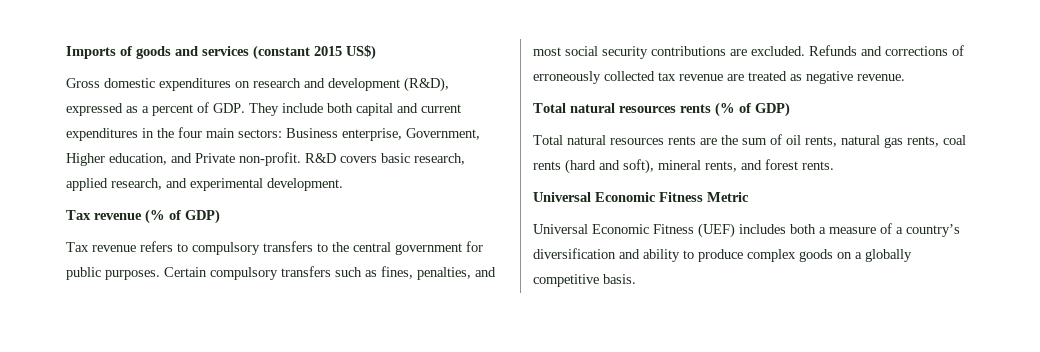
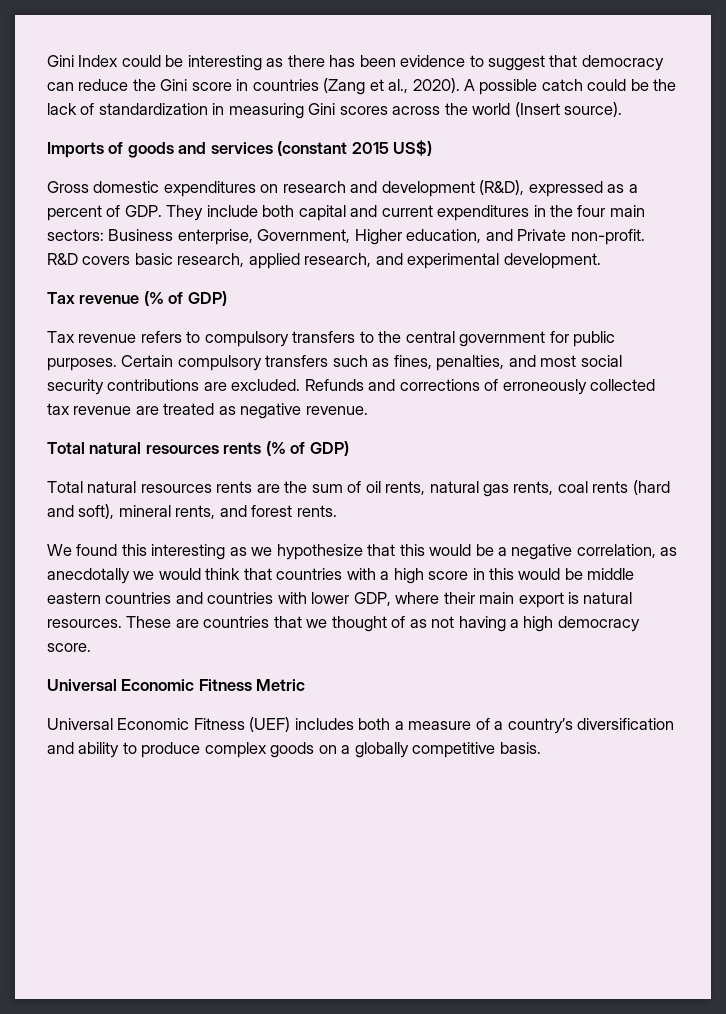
+ Gini Index could be interesting as there has been evidence to suggest that democracy can reduce the Gini score in countries (Zang et al., 2020). A possible catch could be the lack of standardization in measuring Gini scores across the world (Insert source).
+ We found this interesting as we hypothesize that this would be a negative correlation, as anecdotally we would think that countries with a high score in this would be middle eastern countries and countries with lower GDP, where their main export is natural resources. These are countries that we thought of as not having a high democracy score.

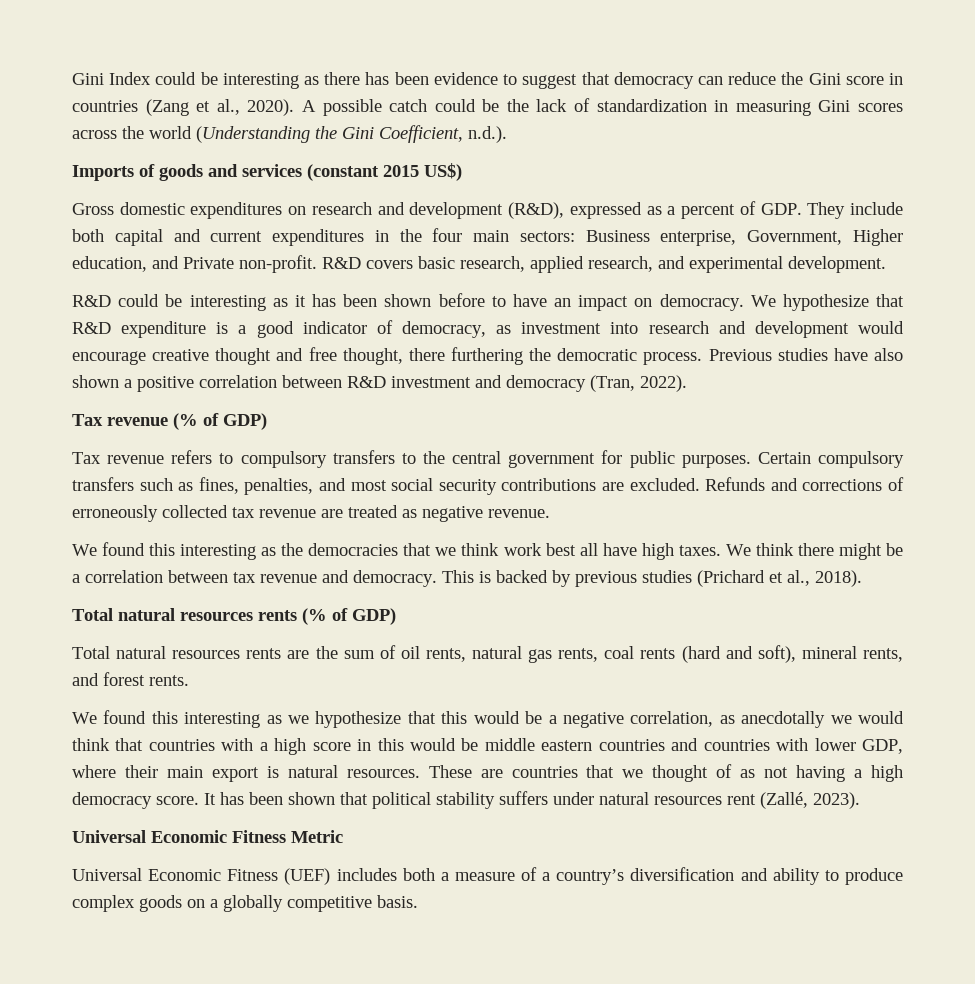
- A possible catch could be the lack of standardization in measuring Gini scores across the world (Insert source).
+ A possible catch could be the lack of standardization in measuring Gini scores across the world (Understanding the Gini Coefficient, n.d.).
+ R&D could be interesting as it has been shown before to have an impact on democracy. We hypothesize that R&D expenditure is a good indicator of democracy, as investment into research and development would encourage creative thought and free thought, there furthering the democratic process. Previous studies have also shown a positive correlation between R&D investment and democracy (Tran, 2022).
+ We found this interesting as the democracies that we think work best all have high taxes. We think there might be a correlation between tax revenue and democracy. This is backed by previous studies (Prichard et al., 2018).
+ It has been shown that political stability suffers under natural resources rent (Zallé, 2023).

